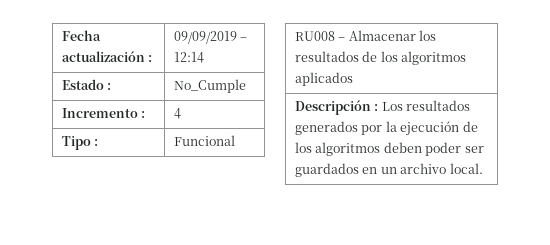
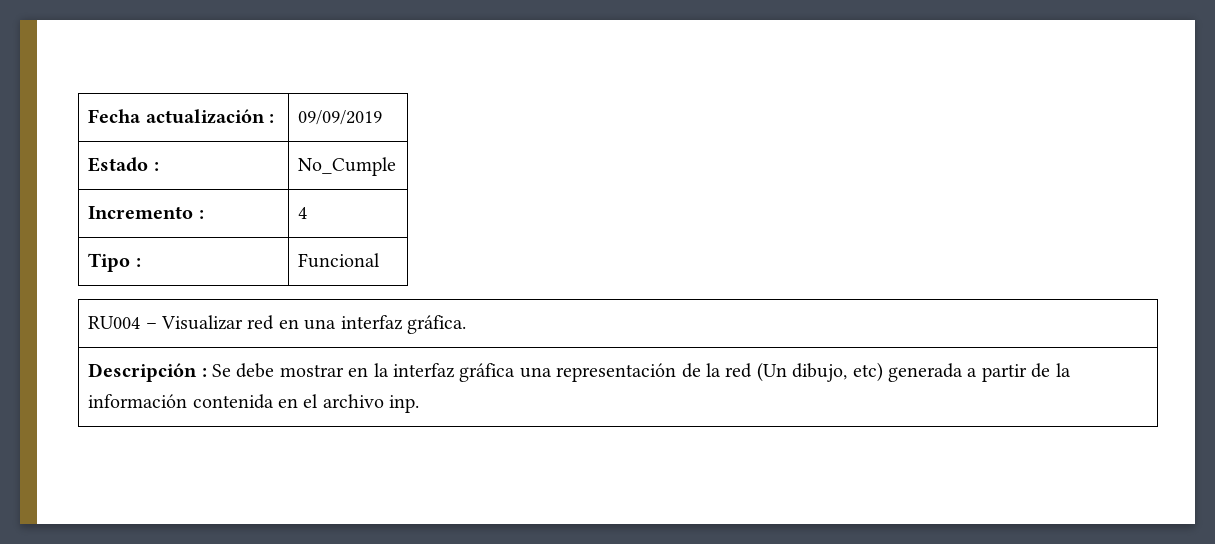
- Fecha actualización : | 09/09/2019 – 12:14
+ Fecha actualización : | 09/09/2019
- RU008 – Almacenar los resultados de los algoritmos aplicados
- Descripción : Los resultados generados por la ejecución de los algoritmos deben poder ser guardados en un archivo local.
+ RU004 – Visualizar red en una interfaz gráfica.
+ Descripción : Se debe mostrar en la interfaz gráfica una representación de la red (Un dibujo, etc) generada a partir de la información contenida en el archivo inp.

